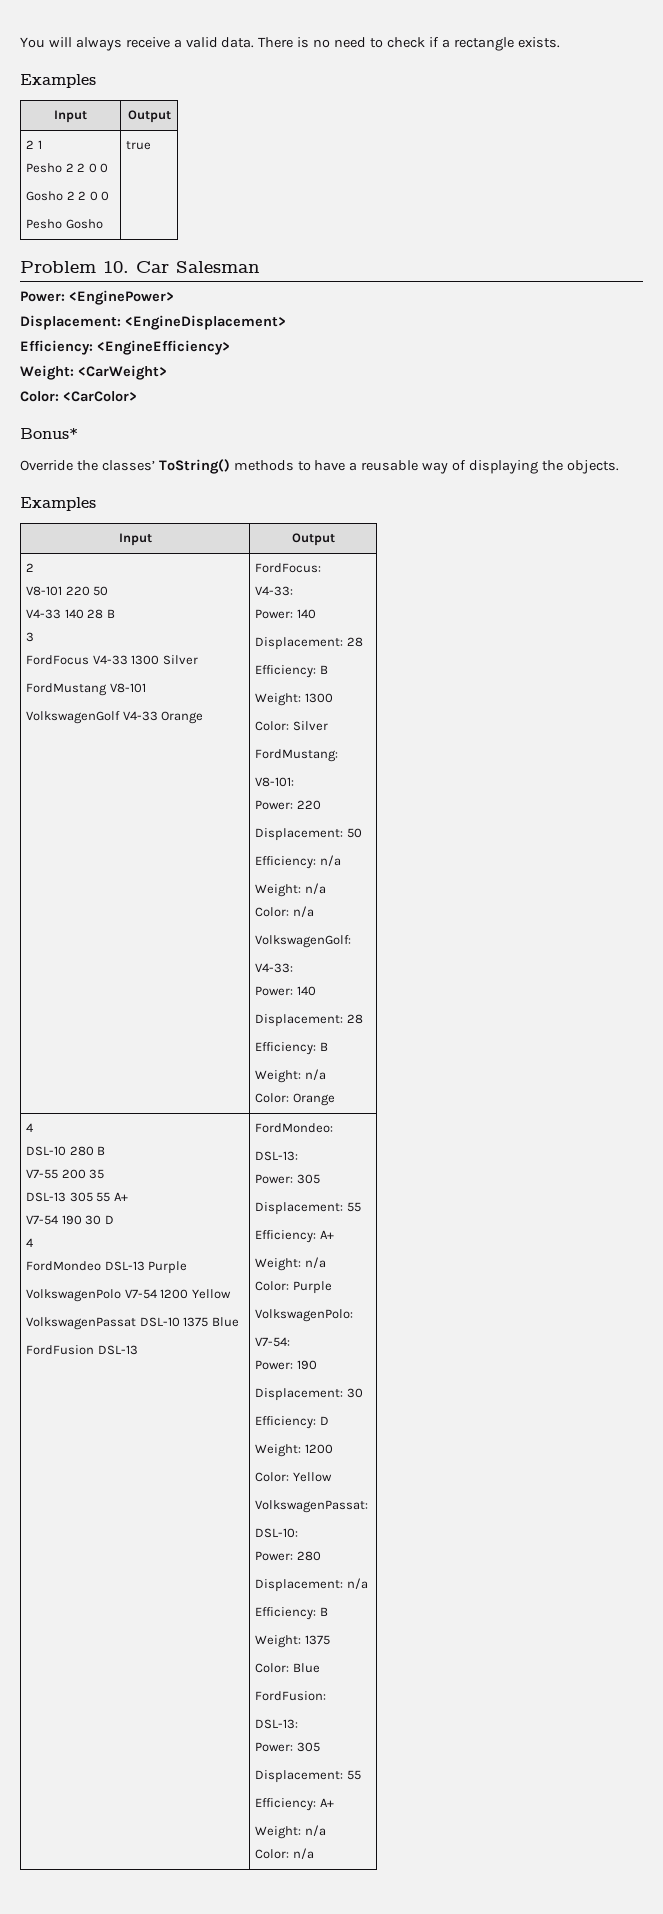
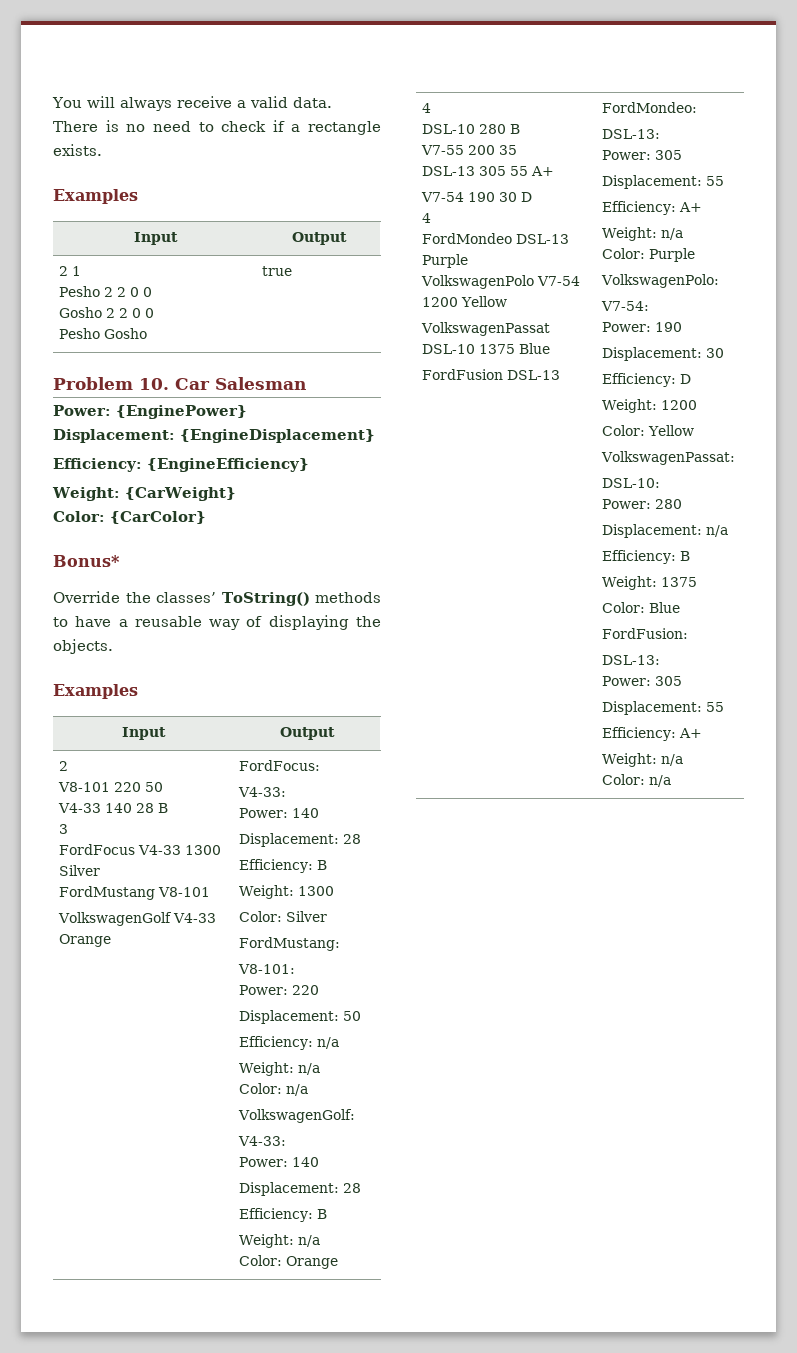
- Power: <EnginePower>
- Displacement: <EngineDisplacement>
- Efficiency: <EngineEfficiency>
- Weight: <CarWeight>
- Color: <CarColor>
+ Power: {EnginePower}
+ Displacement: {EngineDisplacement}
+ Efficiency: {EngineEfficiency}
+ Weight: {CarWeight}
+ Color: {CarColor}

